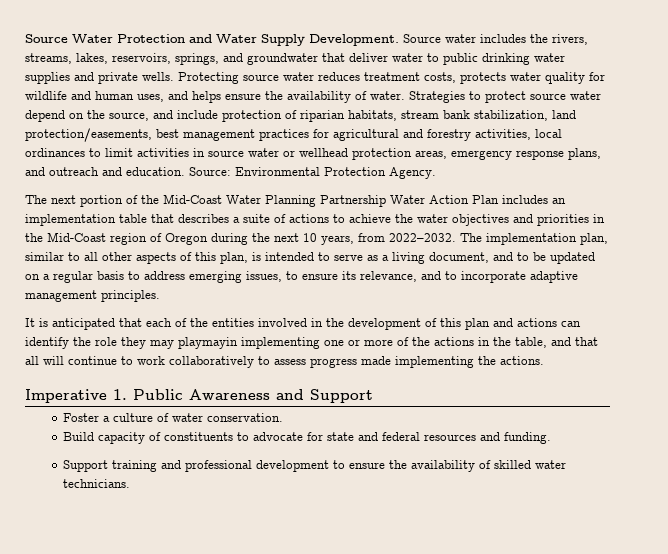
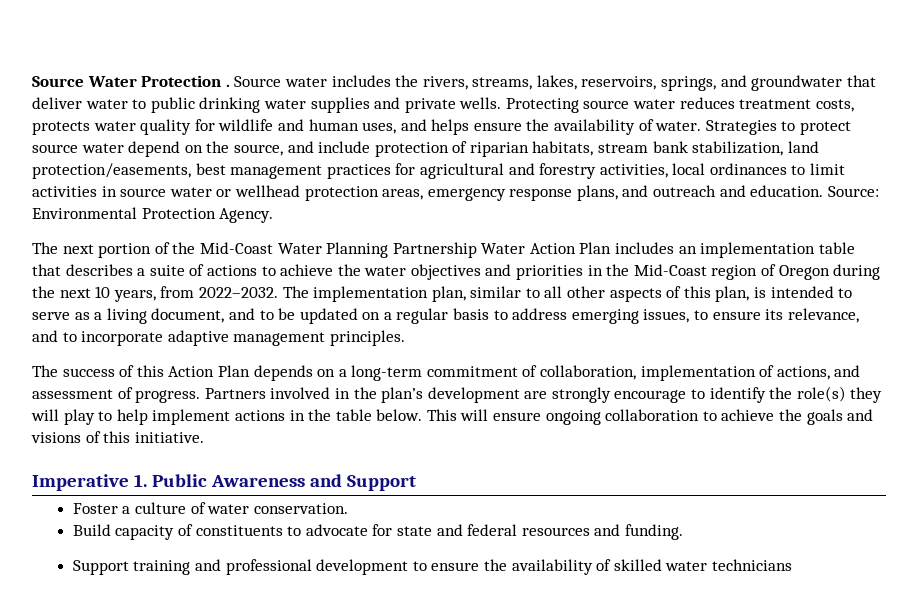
- Source Water Protection and Water Supply Development.
+ Source Water Protection .
- It is anticipated that each of the entities involved in the development of this plan and actions can identify the role they may playmayin implementing one or more of the actions in the table, and that all will continue to work collaboratively to assess progress made implementing the actions.
+ The success of this Action Plan depends on a long-term commitment of collaboration, implementation of actions, and assessment of progress. Partners involved in the plan’s development are strongly encourage to identify the role(s) they will play to help implement actions in the table below. This will ensure ongoing collaboration to achieve the goals and visions of this initiative.
- Support training and professional development to ensure the availability of skilled water technicians.
+ Support training and professional development to ensure the availability of skilled water technicians

